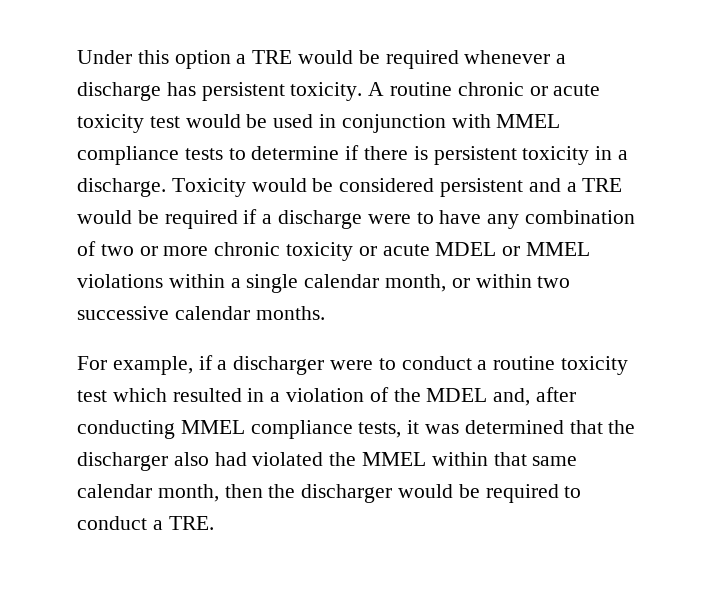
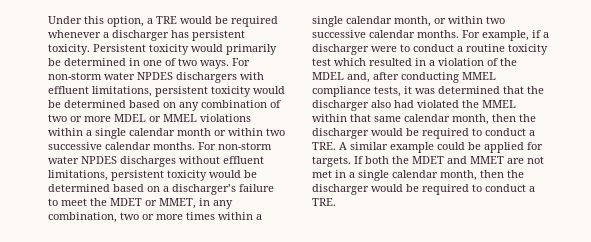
- Under this option a TRE would be required whenever a discharge has persistent toxicity.
+ Under this option, a TRE would be required whenever a discharger has persistent toxicity.
- A routine chronic or acute toxicity test would be used in conjunction with MMEL compliance tests to determine if there is persistent toxicity in a discharge. Toxicity would be considered persistent and a TRE would be required if a discharge were to have any combination of two or more chronic toxicity or acute MDEL or MMEL violations within a single calendar month, or within two successive calendar months.
- For example, if a discharger were to conduct a routine toxicity test which resulted in a violation of the MDEL and, after conducting MMEL compliance tests, it was determined that the discharger also had violated the MMEL within that same calendar month, then the discharger would be required to conduct a TRE.
+ Persistent toxicity would primarily be determined in one of two ways. For non-storm water NPDES dischargers with effluent limitations, persistent toxicity would be determined based on any combination of two or more MDEL or MMEL violations within a single calendar month or within two successive calendar months. For non-storm water NPDES discharges without effluent limitations, persistent toxicity would be determined based on a discharger’s failure to meet the MDET or MMET, in any combination, two or more times within a single calendar month, or within two successive calendar months. For example, if a discharger were to conduct a routine toxicity test which resulted in a violation of the MDEL and, after conducting MMEL compliance tests, it was determined that the discharger also had violated the MMEL within that same calendar month, then the discharger would be required to conduct a TRE. A similar example could be applied for targets. If both the MDET and MMET are not met in a single calendar month, then the discharger would be required to conduct a TRE.

